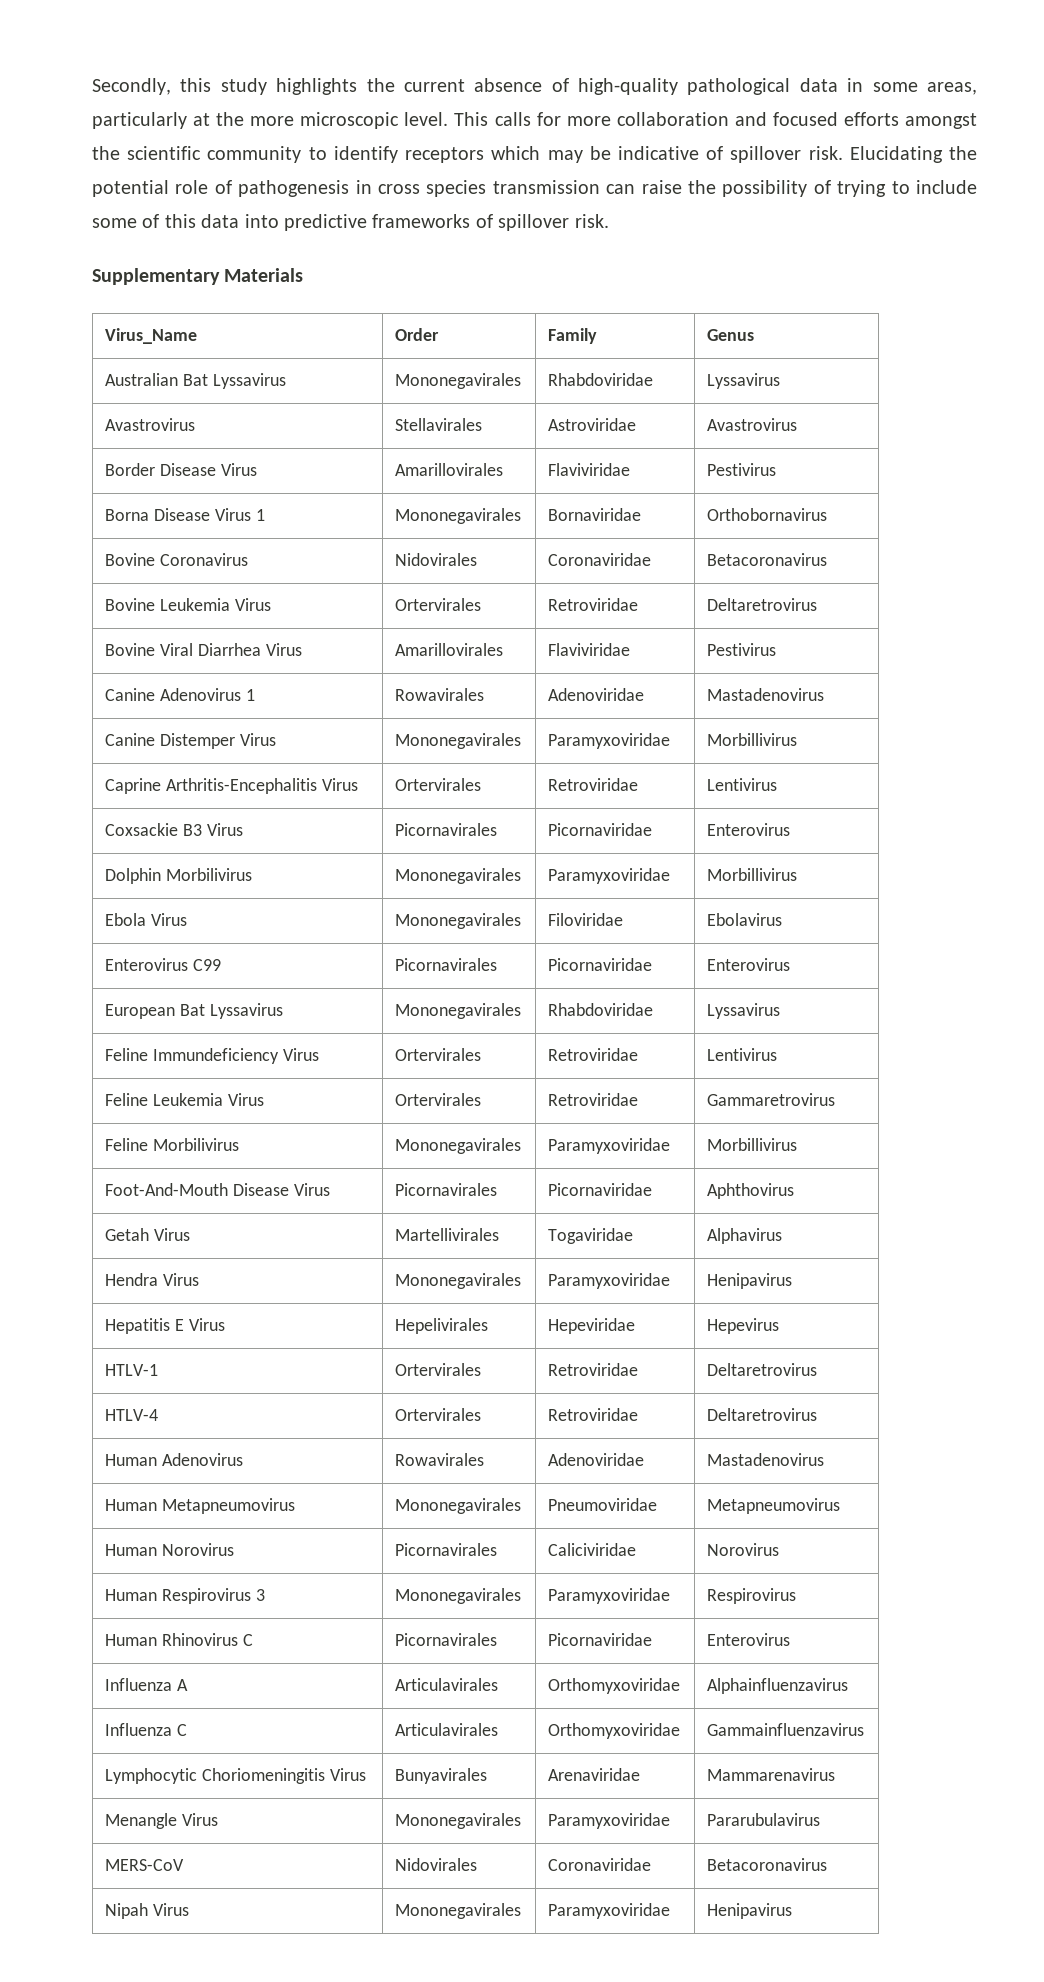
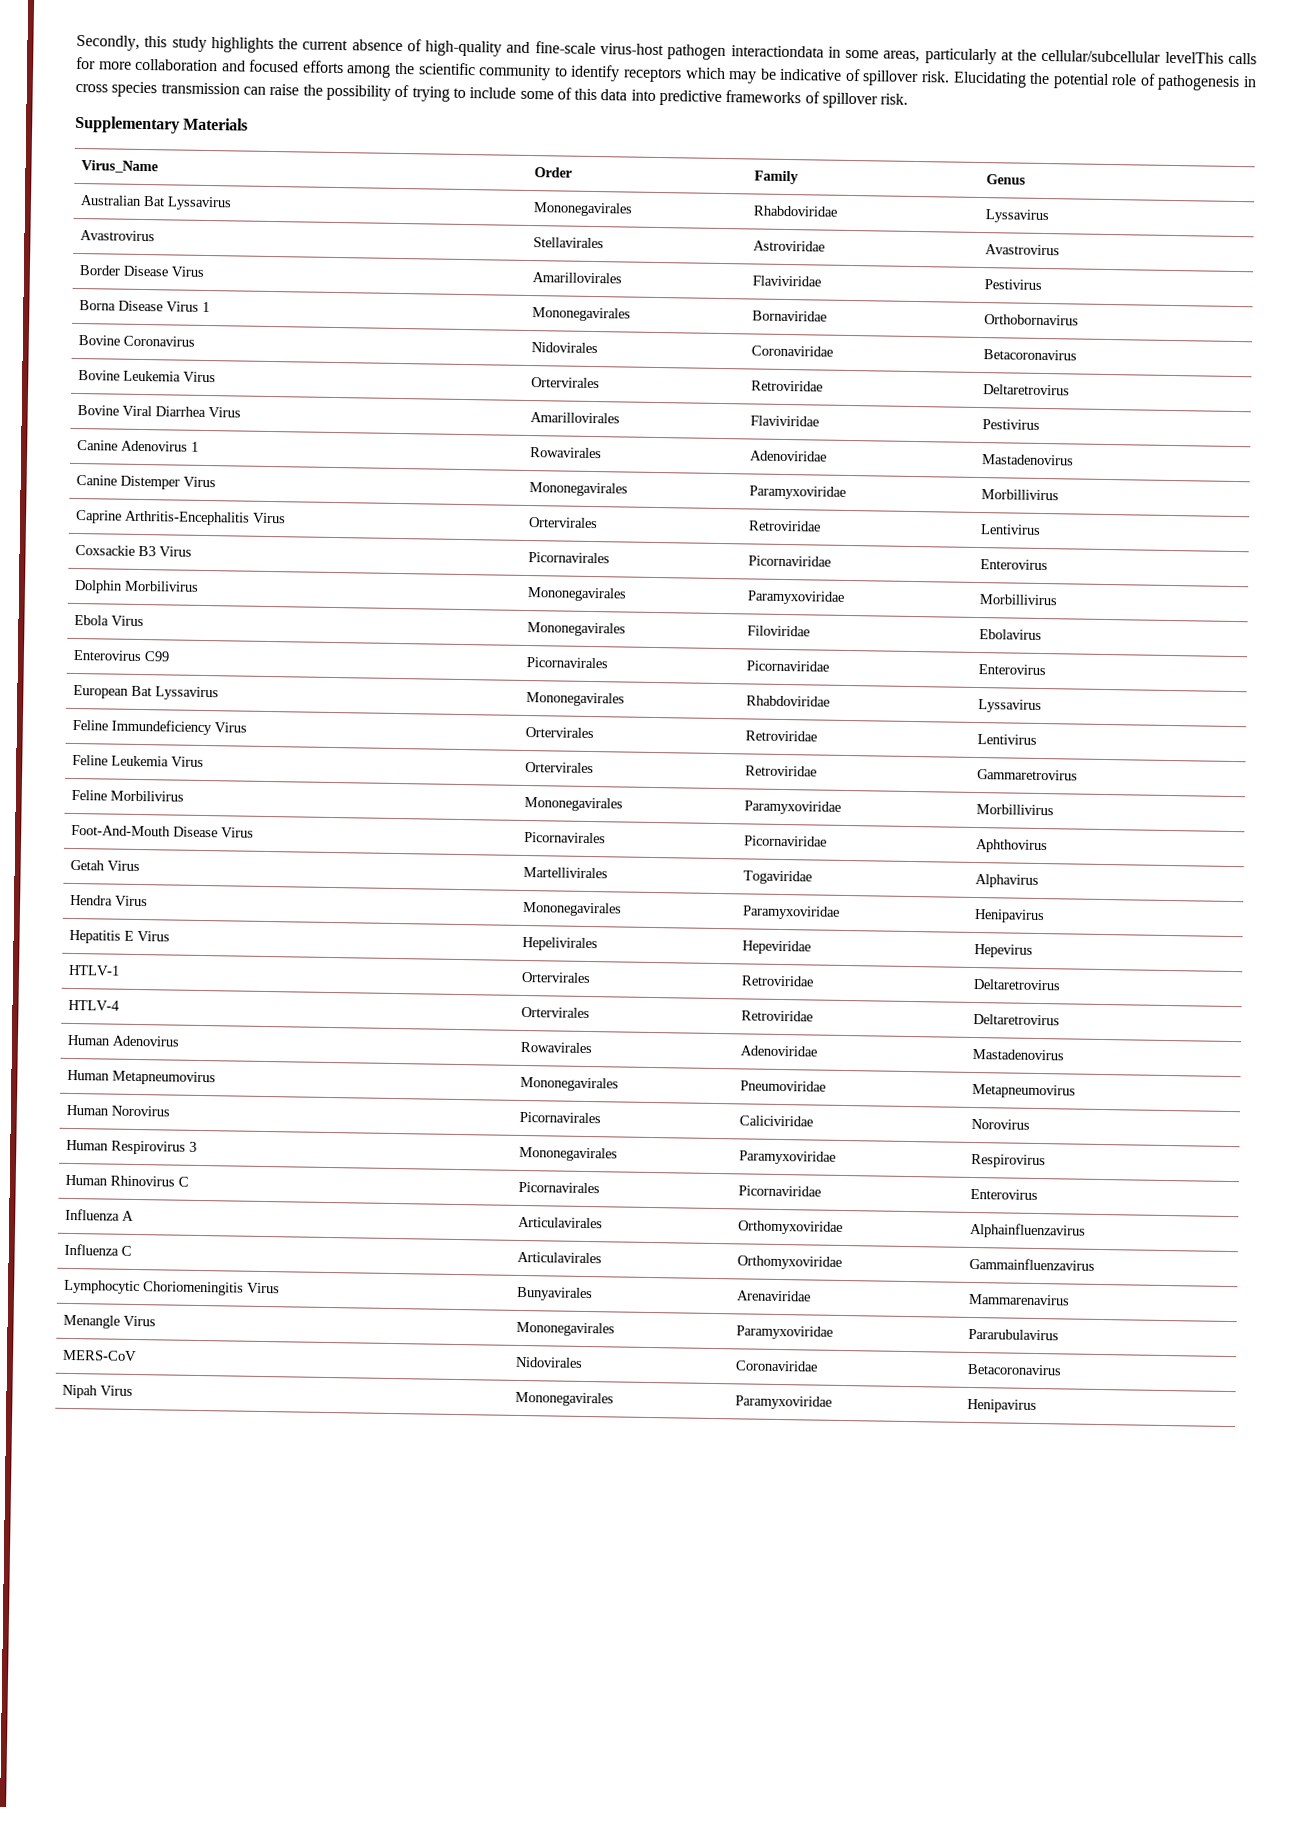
- Secondly, this study highlights the current absence of high-quality pathological data in some areas, particularly at the more microscopic level. This calls for more collaboration and focused efforts amongst the scientific community to identify receptors which may be indicative of spillover risk.
+ Secondly, this study highlights the current absence of high-quality and fine-scale virus-host pathogen interactiondata in some areas, particularly at the cellular/subcellular levelThis calls for more collaboration and focused efforts among the scientific community to identify receptors which may be indicative of spillover risk.

